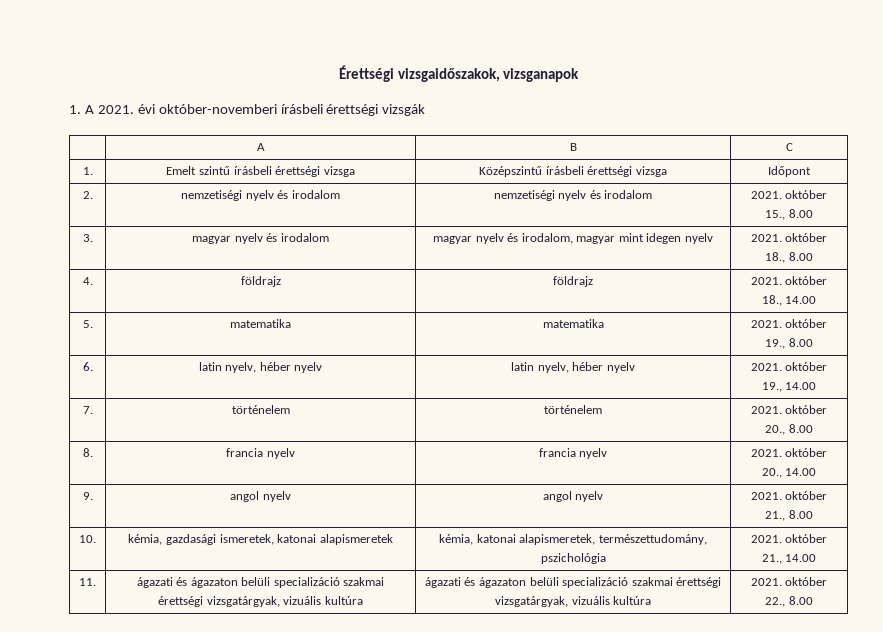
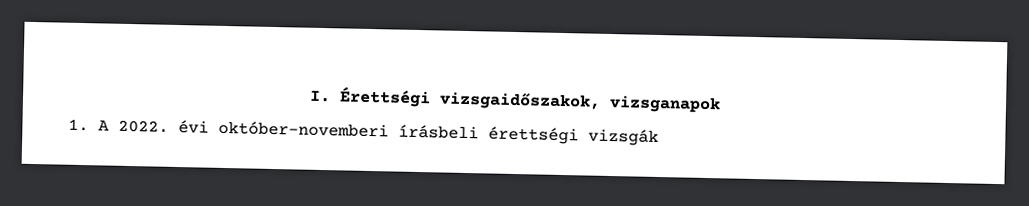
- Érettségi vizsgaidőszakok, vizsganapok
+ I. Érettségi vizsgaidőszakok, vizsganapok
- 1. A 2021. évi október-novemberi írásbeli érettségi vizsgák
+ 1. A 2022. évi október-novemberi írásbeli érettségi vizsgák
- | A | B | C
- 1. | Emelt szintű írásbeli érettségi vizsga | Középszintű írásbeli érettségi vizsga | Időpont
- 2. | nemzetiségi nyelv és irodalom | nemzetiségi nyelv és irodalom | 2021. október 15., 8.00
- 3. | magyar nyelv és irodalom | magyar nyelv és irodalom, magyar mint idegen nyelv | 2021. október 18., 8.00
- 4. | földrajz | földrajz | 2021. október 18., 14.00
- 5. | matematika | matematika | 2021. október 19., 8.00
- 6. | latin nyelv, héber nyelv | latin nyelv, héber nyelv | 2021. október 19., 14.00
- 7. | történelem | történelem | 2021. október 20., 8.00
- 8. | francia nyelv | francia nyelv | 2021. október 20., 14.00
- 9. | angol nyelv | angol nyelv | 2021. október 21., 8.00
- 10. | kémia, gazdasági ismeretek, katonai alapismeretek | kémia, katonai alapismeretek, természettudomány, pszichológia | 2021. október 21., 14.00
- 11. | ágazati és ágazaton belüli specializáció szakmai érettségi vizsgatárgyak, vizuális kultúra | ágazati és ágazaton belüli specializáció szakmai érettségi vizsgatárgyak, vizuális kultúra | 2021. október 22., 8.00

